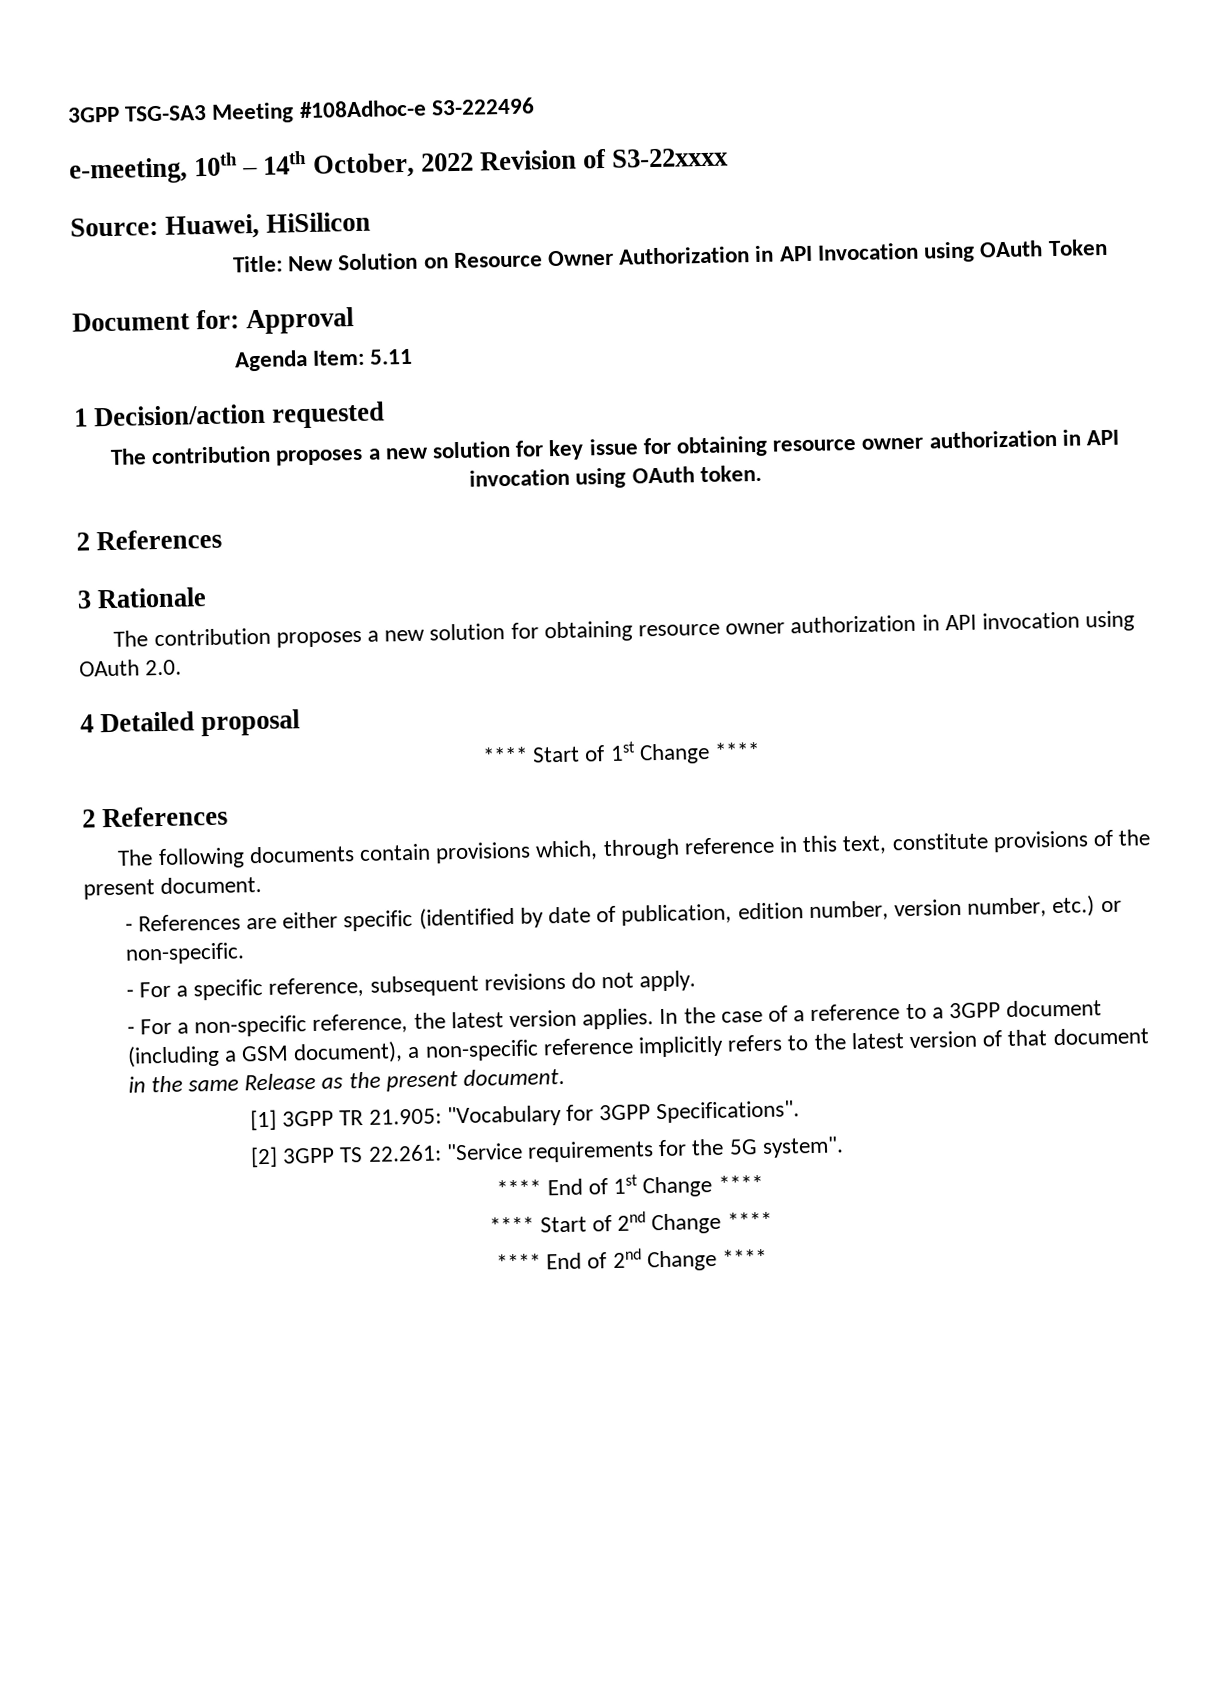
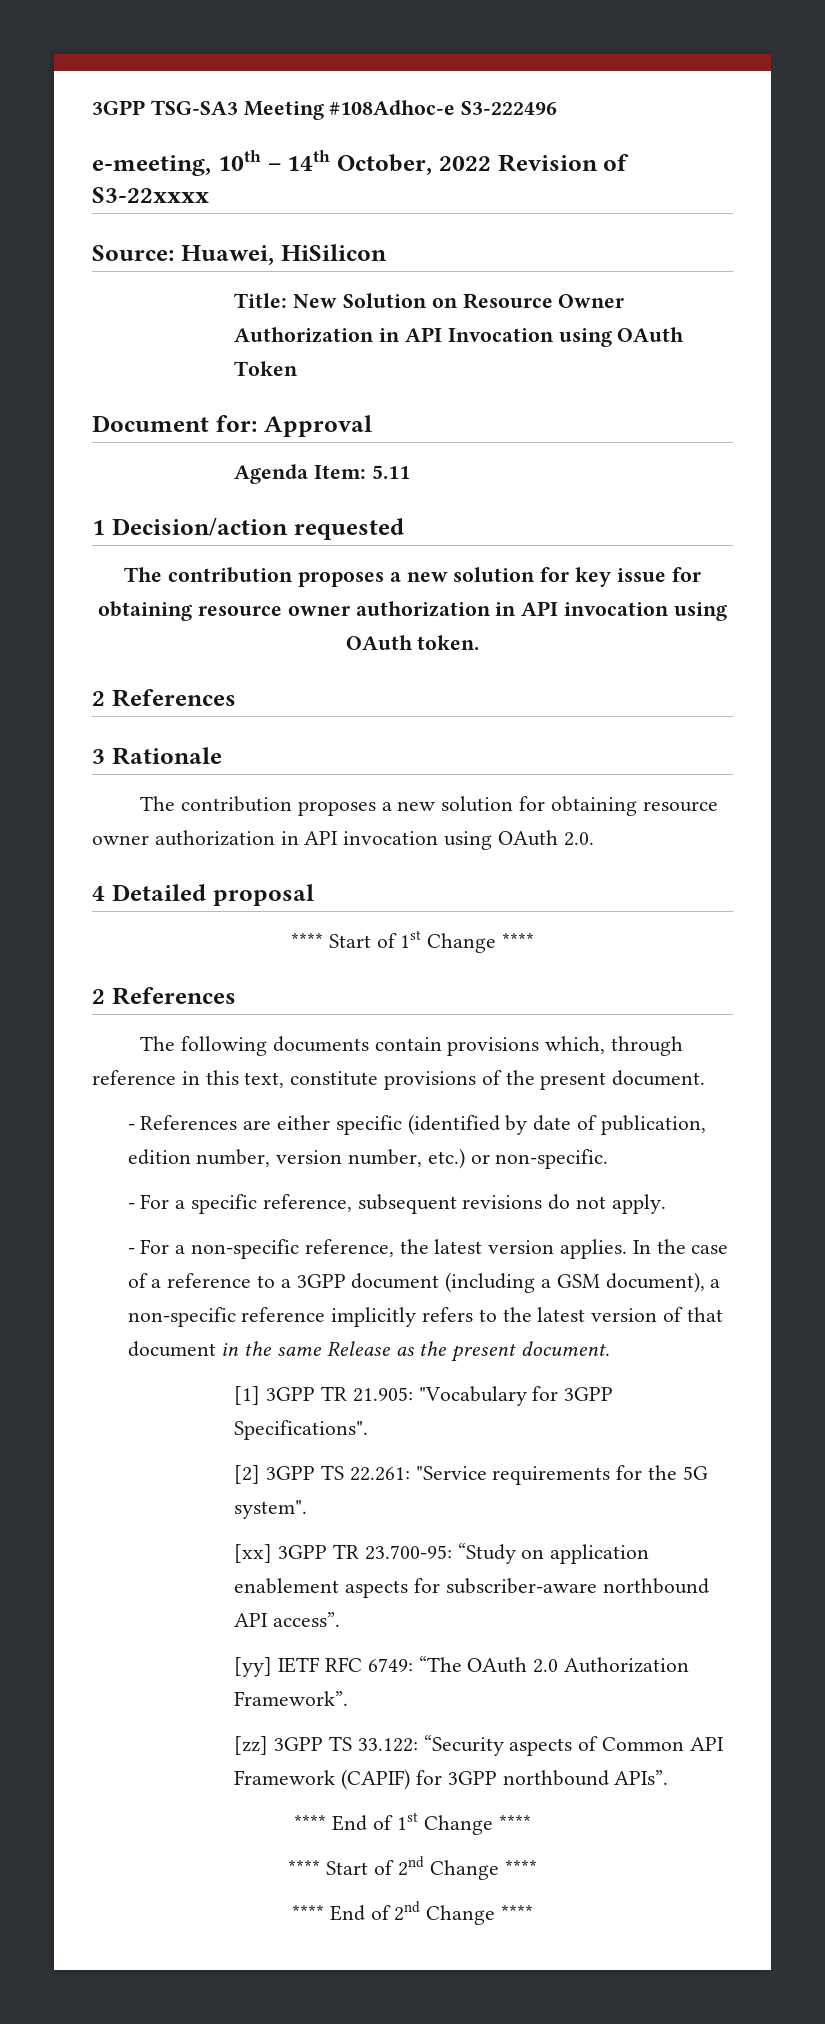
+ [xx] 3GPP TR 23.700-95: “Study on application enablement aspects for subscriber-aware northbound API access”.
+ [yy] IETF RFC 6749: “The OAuth 2.0 Authorization Framework”.
+ [zz] 3GPP TS 33.122: “Security aspects of Common API Framework (CAPIF) for 3GPP northbound APIs”.

